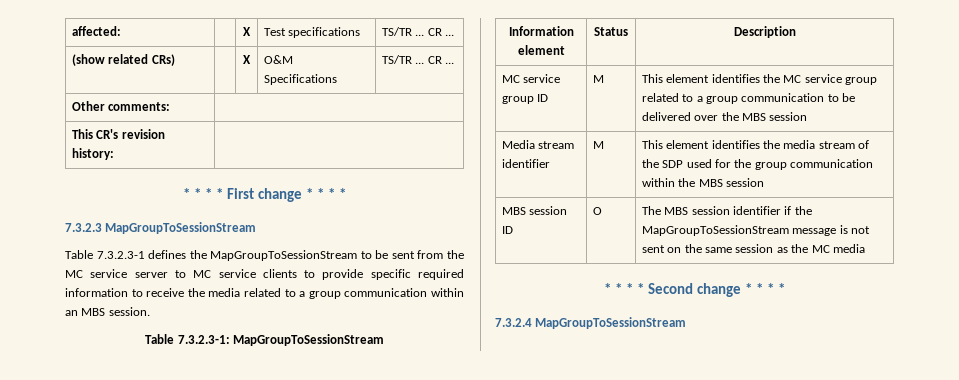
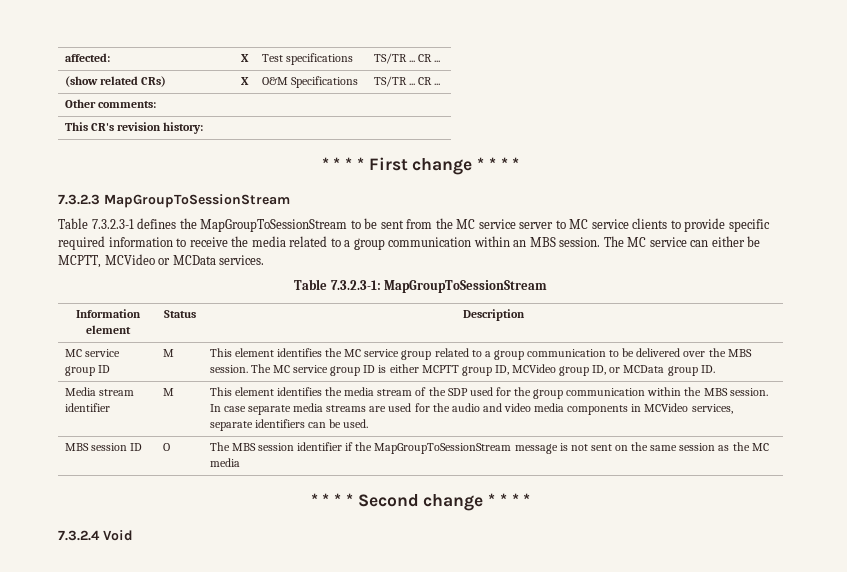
+ The MC service can either be MCPTT, MCVideo or MCData services.
- This element identifies the MC service group related to a group communication to be delivered over the MBS session
+ This element identifies the MC service group related to a group communication to be delivered over the MBS session. The MC service group ID is either MCPTT group ID, MCVideo group ID, or MCData group ID.
- This element identifies the media stream of the SDP used for the group communication within the MBS session
+ This element identifies the media stream of the SDP used for the group communication within the MBS session. In case separate media streams are used for the audio and video media components in MCVideo services, separate identifiers can be used.
- 7.3.2.4 MapGroupToSessionStream
+ 7.3.2.4 Void

